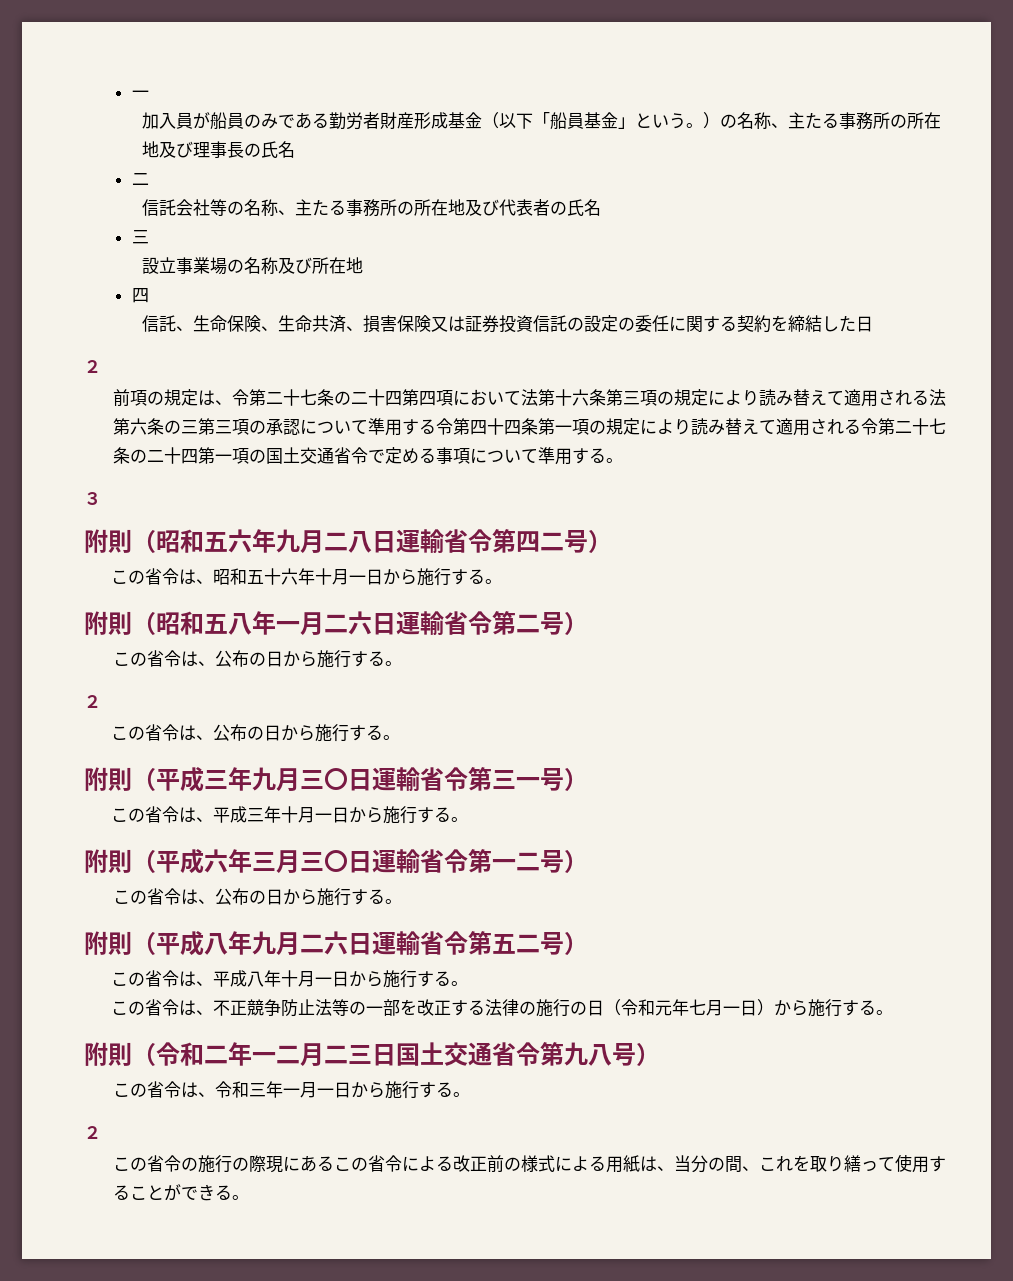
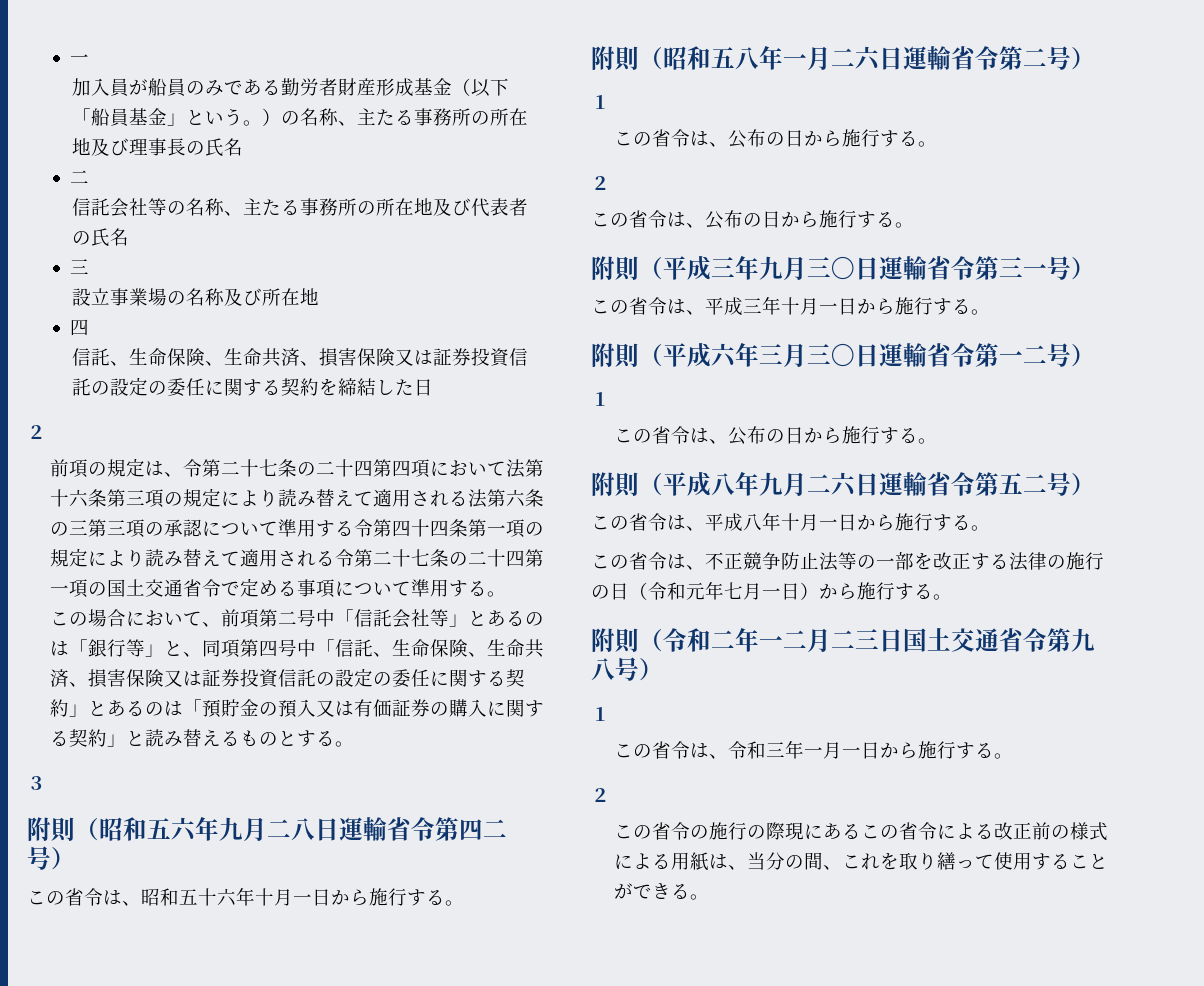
+ この場合において、前項第二号中「信託会社等」とあるのは「銀行等」と、同項第四号中「信託、生命保険、生命共済、損害保険又は証券投資信託の設定の委任に関する契約」とあるのは「預貯金の預入又は有価証券の購入に関する契約」と読み替えるものとする。
  附則（昭和五八年一月二六日運輸省令第二号）
+ １
  附則（平成六年三月三〇日運輸省令第一二号）
+ １
  附則（令和二年一二月二三日国土交通省令第九八号）
+ １

